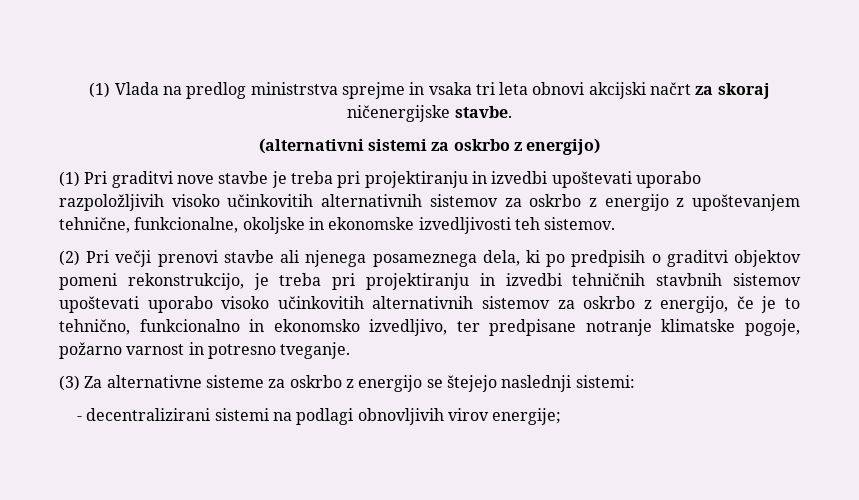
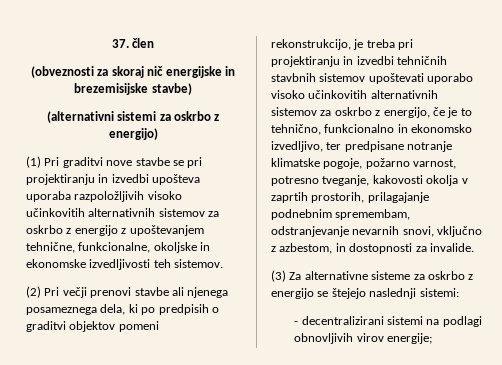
- (1) Vlada na predlog ministrstva sprejme in vsaka tri leta obnovi akcijski načrt za skoraj ničenergijske stavbe.
+ 37. člen
+ (obveznosti za skoraj nič energijske in brezemisijske stavbe)
- (1) Pri graditvi nove stavbe je treba pri projektiranju in izvedbi upoštevati uporabo razpoložljivih visoko učinkovitih alternativnih sistemov za oskrbo z energijo z upoštevanjem tehnične, funkcionalne, okoljske in ekonomske izvedljivosti teh sistemov.
+ (1) Pri graditvi nove stavbe se pri projektiranju in izvedbi upošteva uporaba razpoložljivih visoko učinkovitih alternativnih sistemov za oskrbo z energijo z upoštevanjem tehnične, funkcionalne, okoljske in ekonomske izvedljivosti teh sistemov.
- (2) Pri večji prenovi stavbe ali njenega posameznega dela, ki po predpisih o graditvi objektov pomeni rekonstrukcijo, je treba pri projektiranju in izvedbi tehničnih stavbnih sistemov upoštevati uporabo visoko učinkovitih alternativnih sistemov za oskrbo z energijo, če je to tehnično, funkcionalno in ekonomsko izvedljivo, ter predpisane notranje klimatske pogoje, požarno varnost in potresno tveganje.
+ (2) Pri večji prenovi stavbe ali njenega posameznega dela, ki po predpisih o graditvi objektov pomeni rekonstrukcijo, je treba pri projektiranju in izvedbi tehničnih stavbnih sistemov upoštevati uporabo visoko učinkovitih alternativnih sistemov za oskrbo z energijo, če je to tehnično, funkcionalno in ekonomsko izvedljivo, ter predpisane notranje klimatske pogoje, požarno varnost, potresno tveganje, kakovosti okolja v zaprtih prostorih, prilagajanje podnebnim spremembam, odstranjevanje nevarnih snovi, vključno z azbestom, in dostopnosti za invalide.

